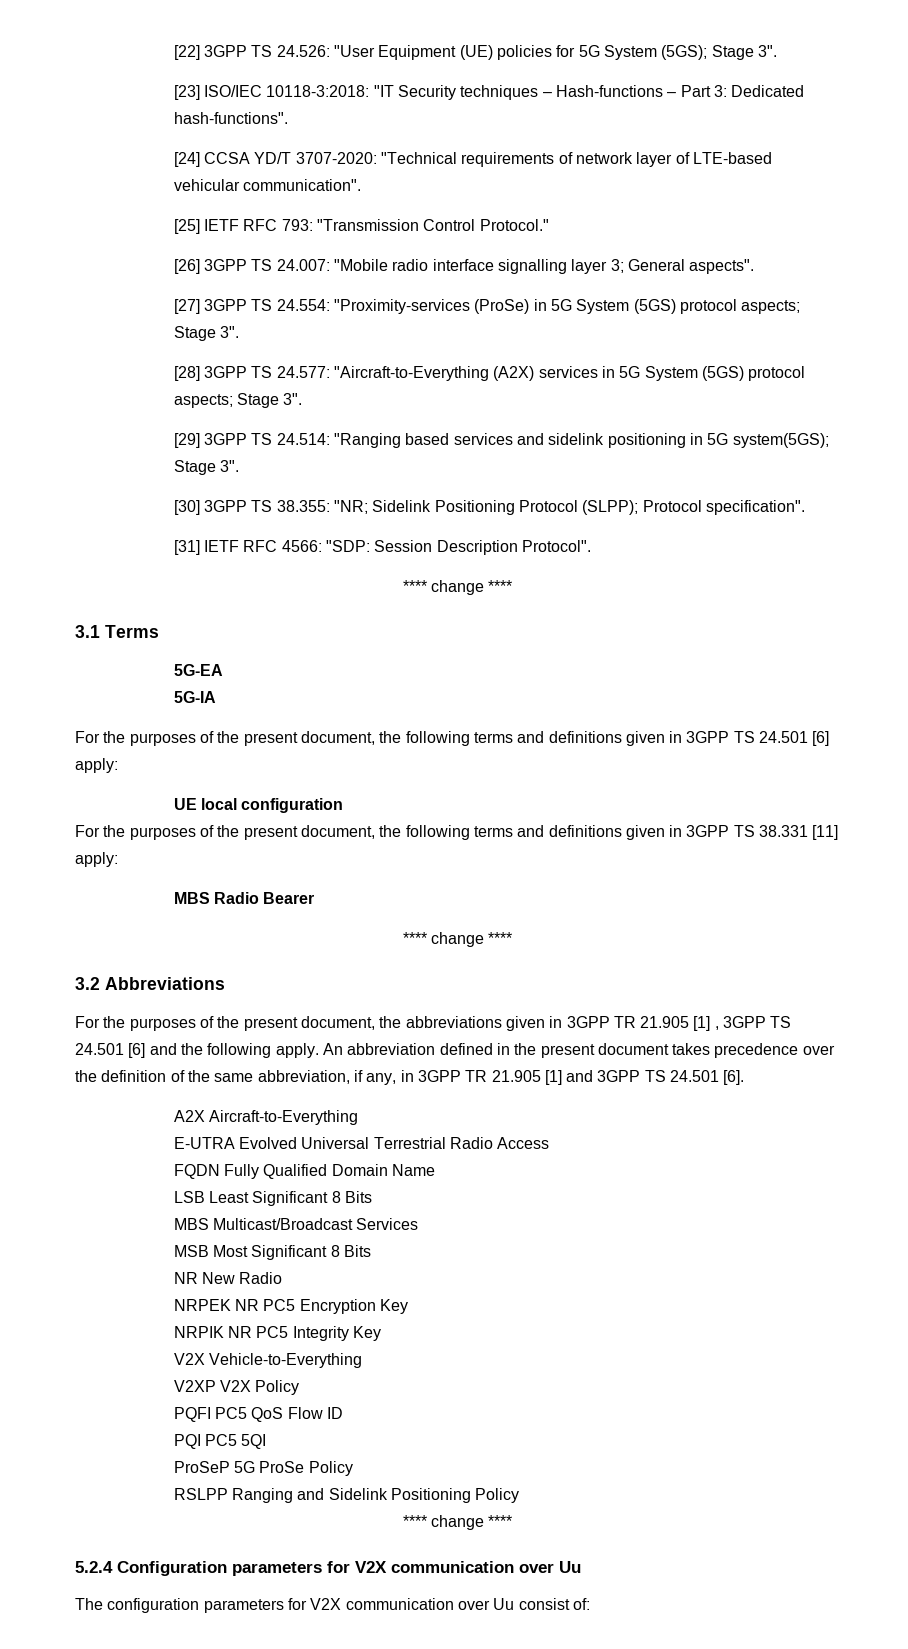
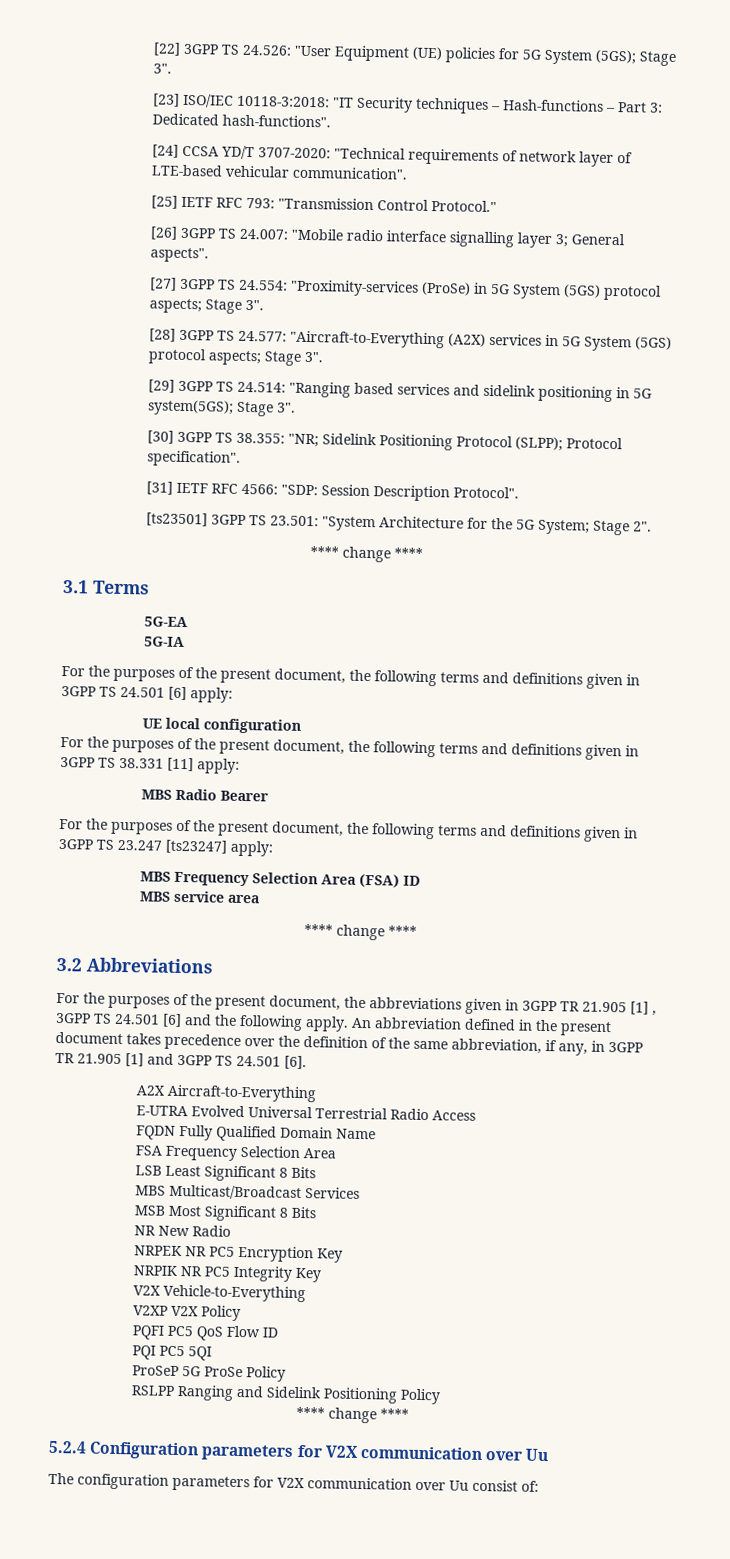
+ [ts23501] 3GPP TS 23.501: "System Architecture for the 5G System; Stage 2".
+ For the purposes of the present document, the following terms and definitions given in 3GPP TS 23.247 [ts23247] apply:
+ MBS Frequency Selection Area (FSA) ID
+ MBS service area
+ FSA Frequency Selection Area

